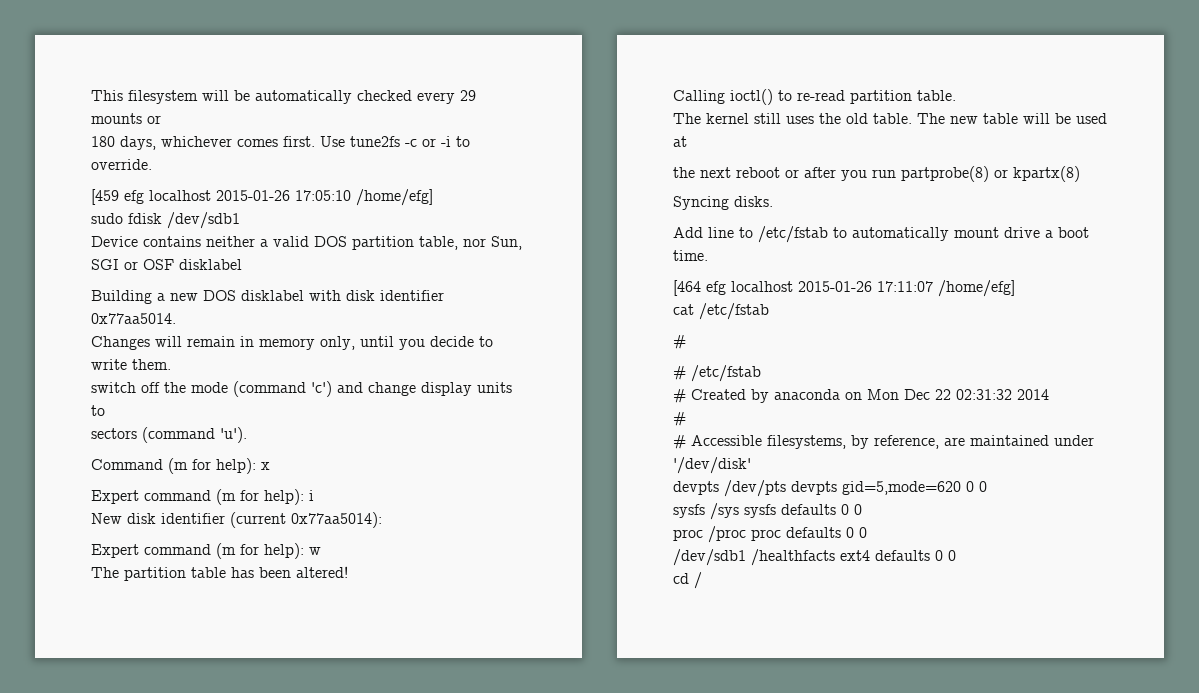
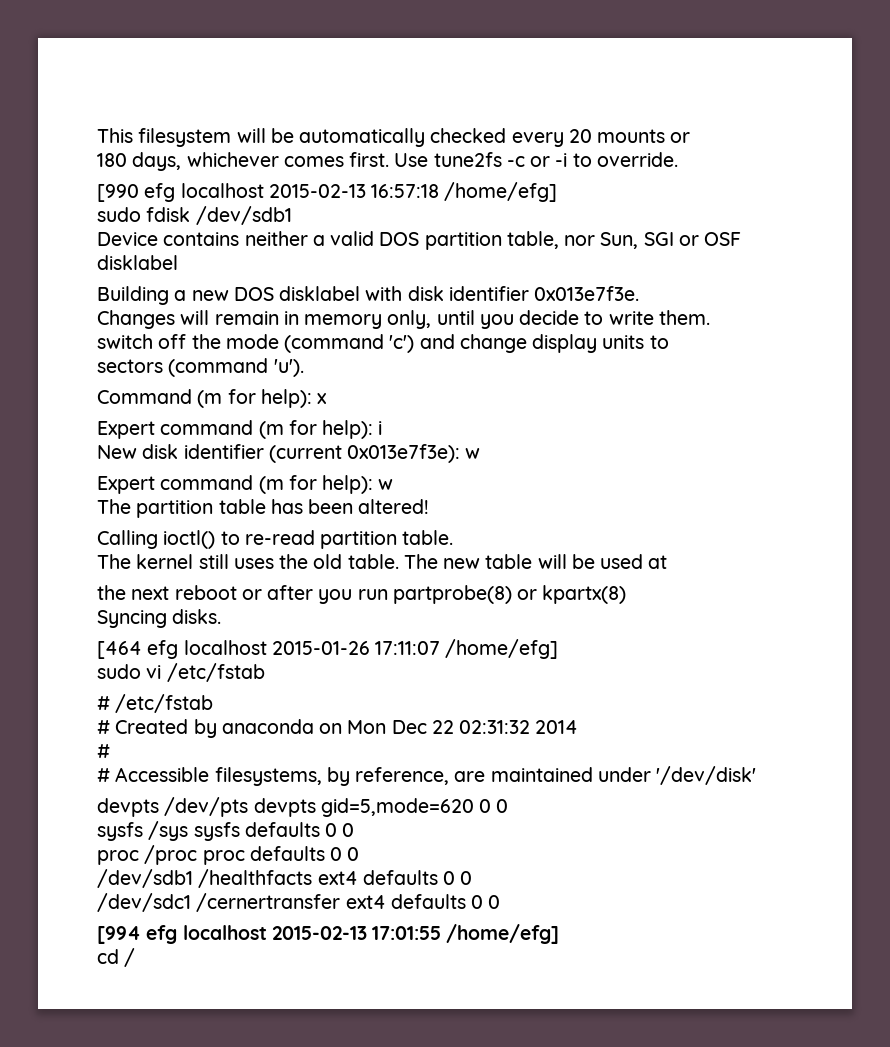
- This filesystem will be automatically checked every 29 mounts or
+ This filesystem will be automatically checked every 20 mounts or
- [459 efg localhost 2015-01-26 17:05:10 /home/efg]
+ [990 efg localhost 2015-02-13 16:57:18 /home/efg]
- Building a new DOS disklabel with disk identifier 0x77aa5014.
+ Building a new DOS disklabel with disk identifier 0x013e7f3e.
- New disk identifier (current 0x77aa5014):
+ New disk identifier (current 0x013e7f3e): w
- Add line to /etc/fstab to automatically mount drive a boot time.
- cat /etc/fstab
- #
+ sudo vi /etc/fstab
+ /dev/sdc1 /cernertransfer ext4 defaults 0 0
+ [994 efg localhost 2015-02-13 17:01:55 /home/efg]

